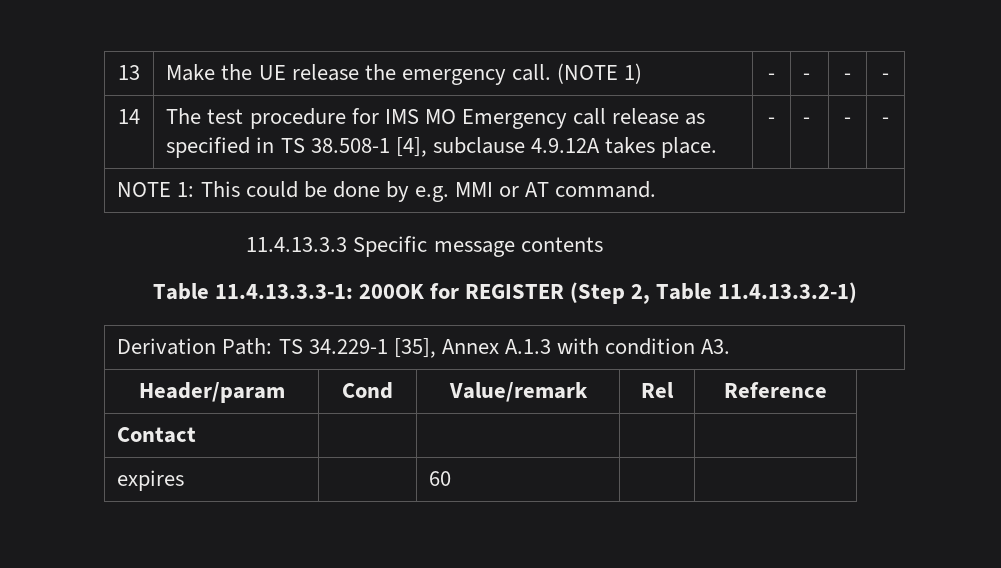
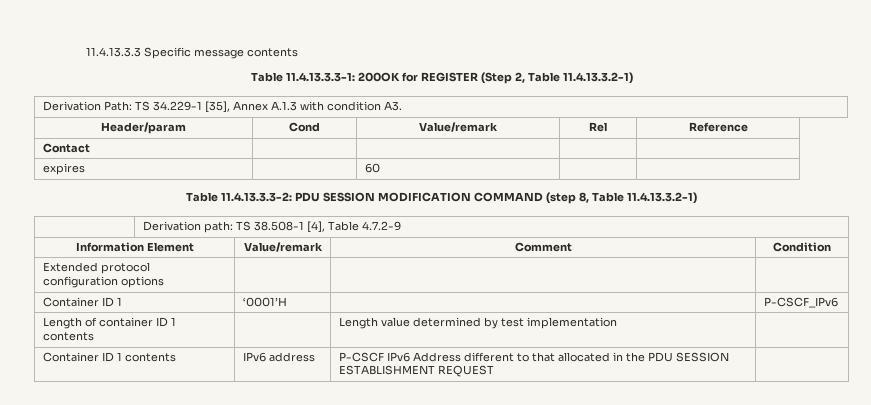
- 13 | Make the UE release the emergency call. (NOTE 1) | - | - | - | -
- 14 | The test procedure for IMS MO Emergency call release as specified in TS 38.508-1 [4], subclause 4.9.12A takes place. | - | - | - | -
- NOTE 1: This could be done by e.g. MMI or AT command.
+ Table 11.4.13.3.3-2: PDU SESSION MODIFICATION COMMAND (step 8, Table 11.4.13.3.2-1)
+ | Derivation path: TS 38.508-1 [4], Table 4.7.2-9
+ Information Element | Value/remark | Comment | Condition
+ Extended protocol configuration options | | |
+ Container ID 1 | ‘0001’H | | P-CSCF_IPv6
+ Length of container ID 1 contents | | Length value determined by test implementation |
+ Container ID 1 contents | IPv6 address | P-CSCF IPv6 Address different to that allocated in the PDU SESSION ESTABLISHMENT REQUEST |

